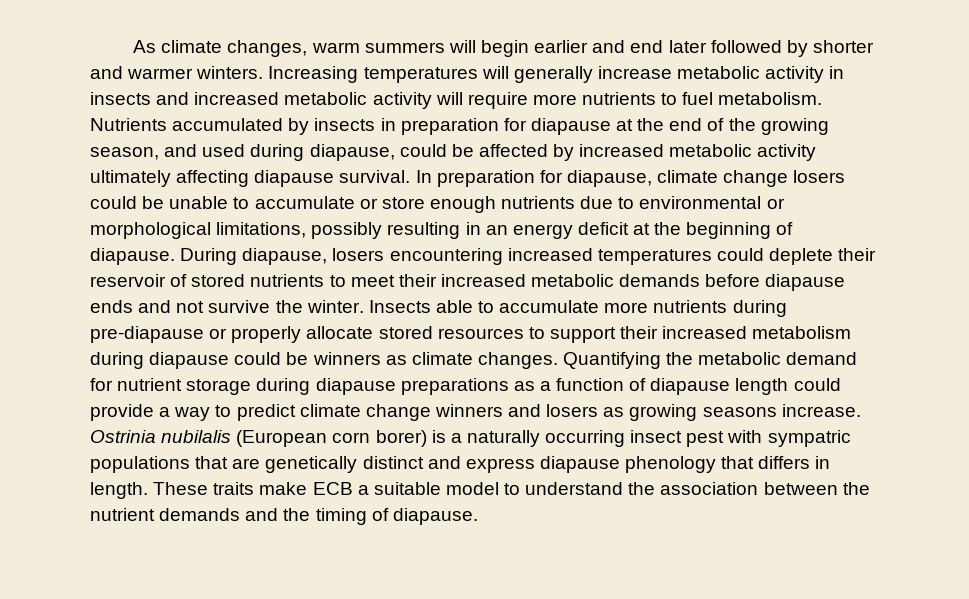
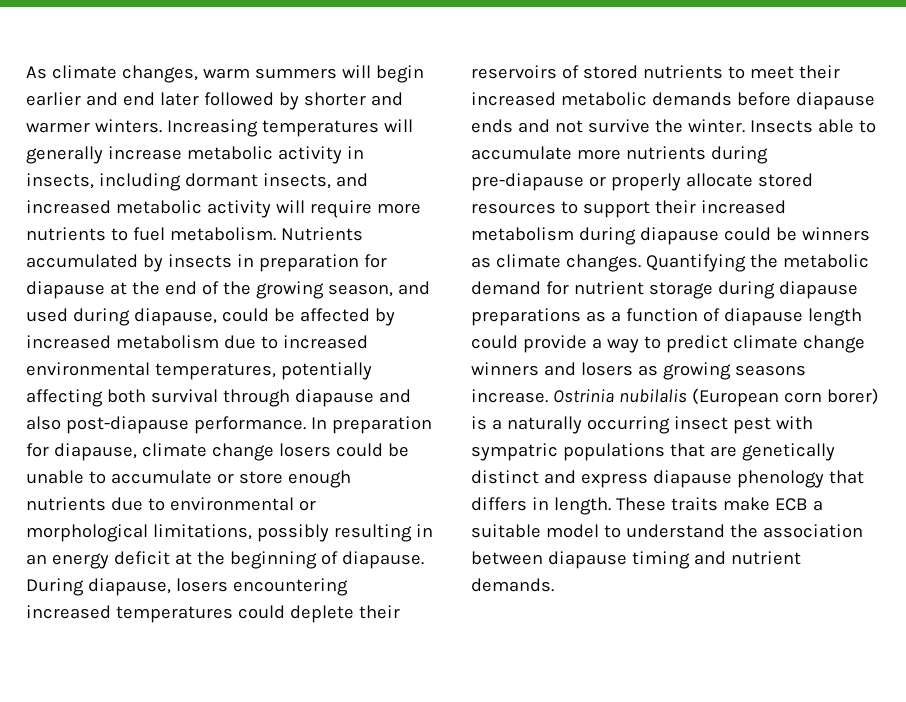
- Increasing temperatures will generally increase metabolic activity in insects and increased metabolic activity will require more nutrients to fuel metabolism.
+ Increasing temperatures will generally increase metabolic activity in insects, including dormant insects, and increased metabolic activity will require more nutrients to fuel metabolism.
- Nutrients accumulated by insects in preparation for diapause at the end of the growing season, and used during diapause, could be affected by increased metabolic activity ultimately affecting diapause survival.
+ Nutrients accumulated by insects in preparation for diapause at the end of the growing season, and used during diapause, could be affected by increased metabolism due to increased environmental temperatures, potentially affecting both survival through diapause and also post-diapause performance.
- During diapause, losers encountering increased temperatures could deplete their reservoir of stored nutrients to meet their increased metabolic demands before diapause ends and not survive the winter.
+ During diapause, losers encountering increased temperatures could deplete their reservoirs of stored nutrients to meet their increased metabolic demands before diapause ends and not survive the winter.
- These traits make ECB a suitable model to understand the association between the nutrient demands and the timing of diapause.
+ These traits make ECB a suitable model to understand the association between diapause timing and nutrient demands.

